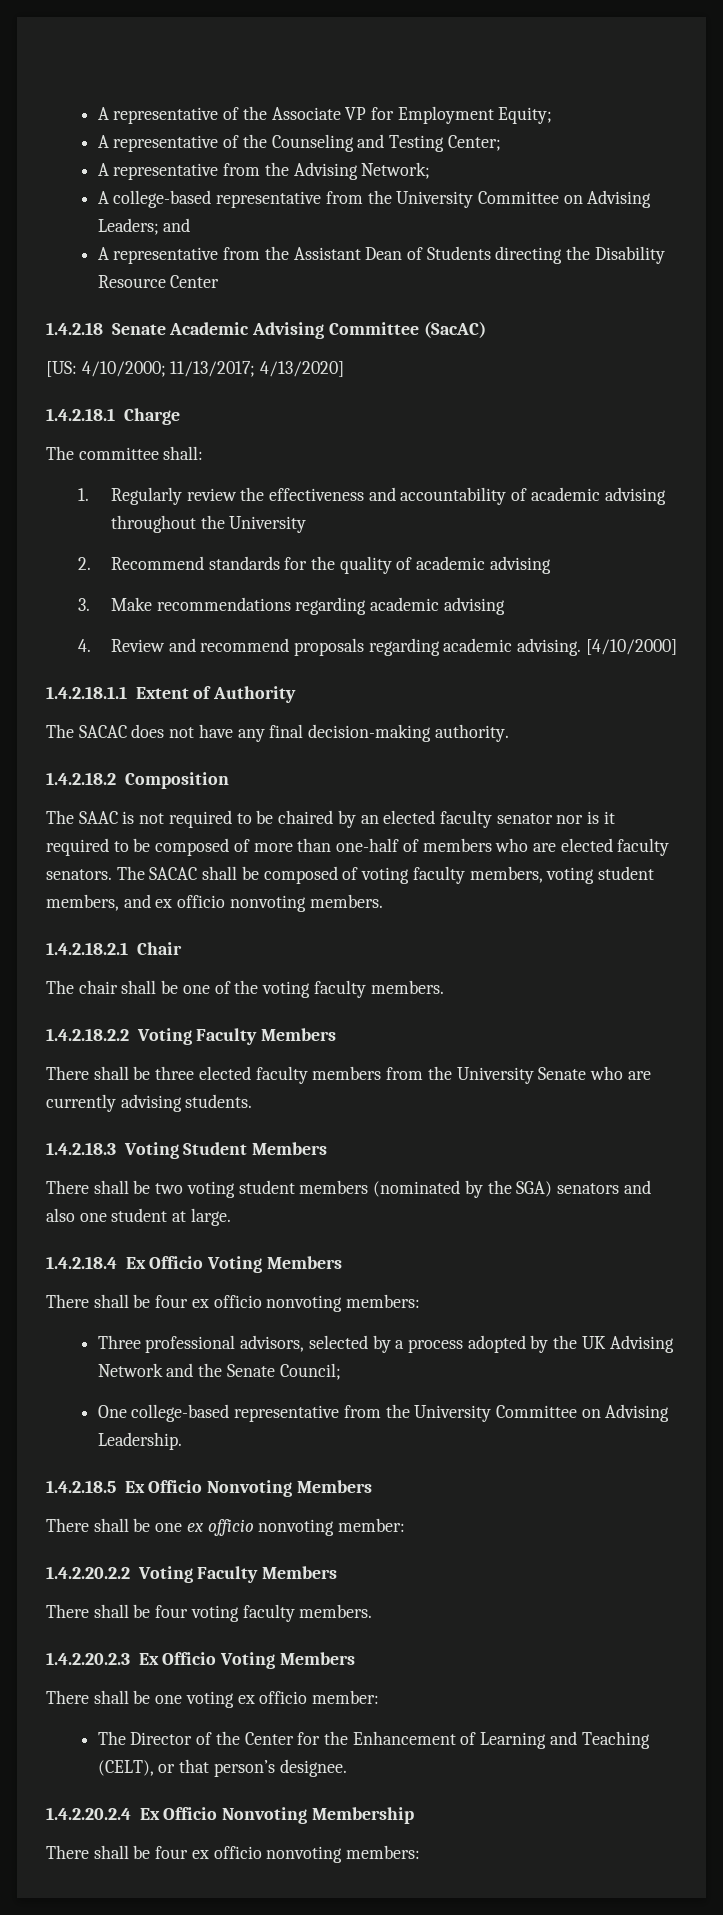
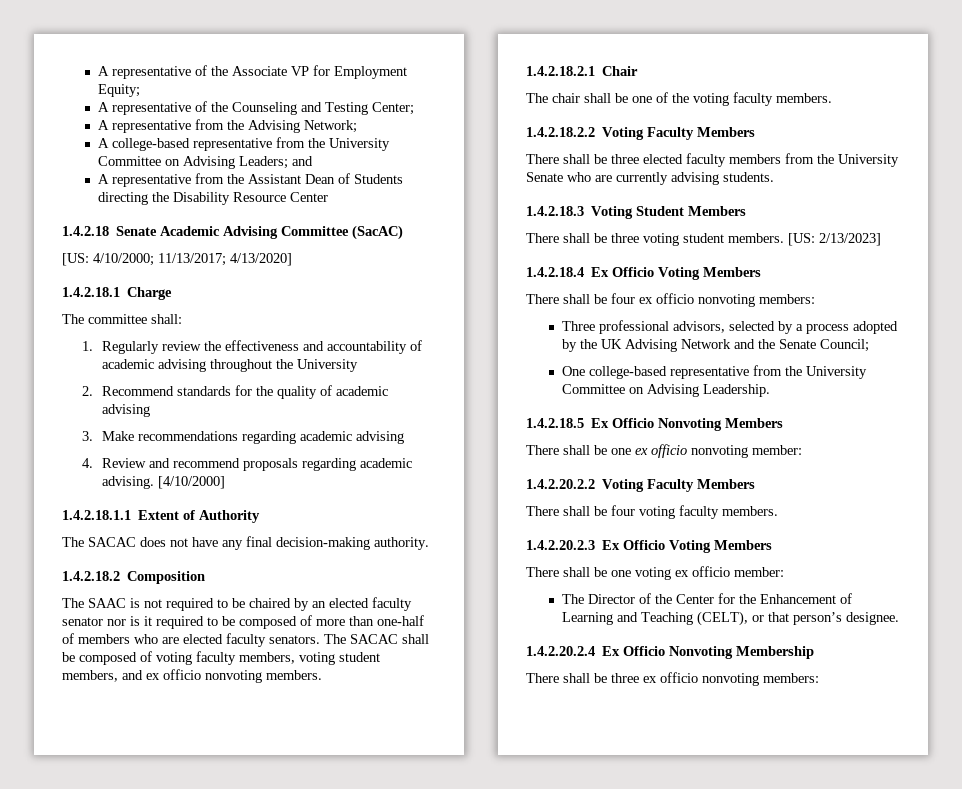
- There shall be two voting student members (nominated by the SGA) senators and also one student at large.
+ There shall be three voting student members. [US: 2/13/2023]
  1.4.2.20.2.4 Ex Officio Nonvoting Membership
- There shall be four ex officio nonvoting members:
+ There shall be three ex officio nonvoting members:

